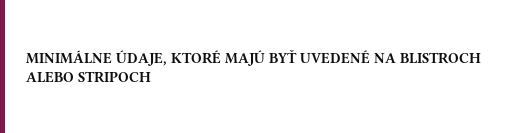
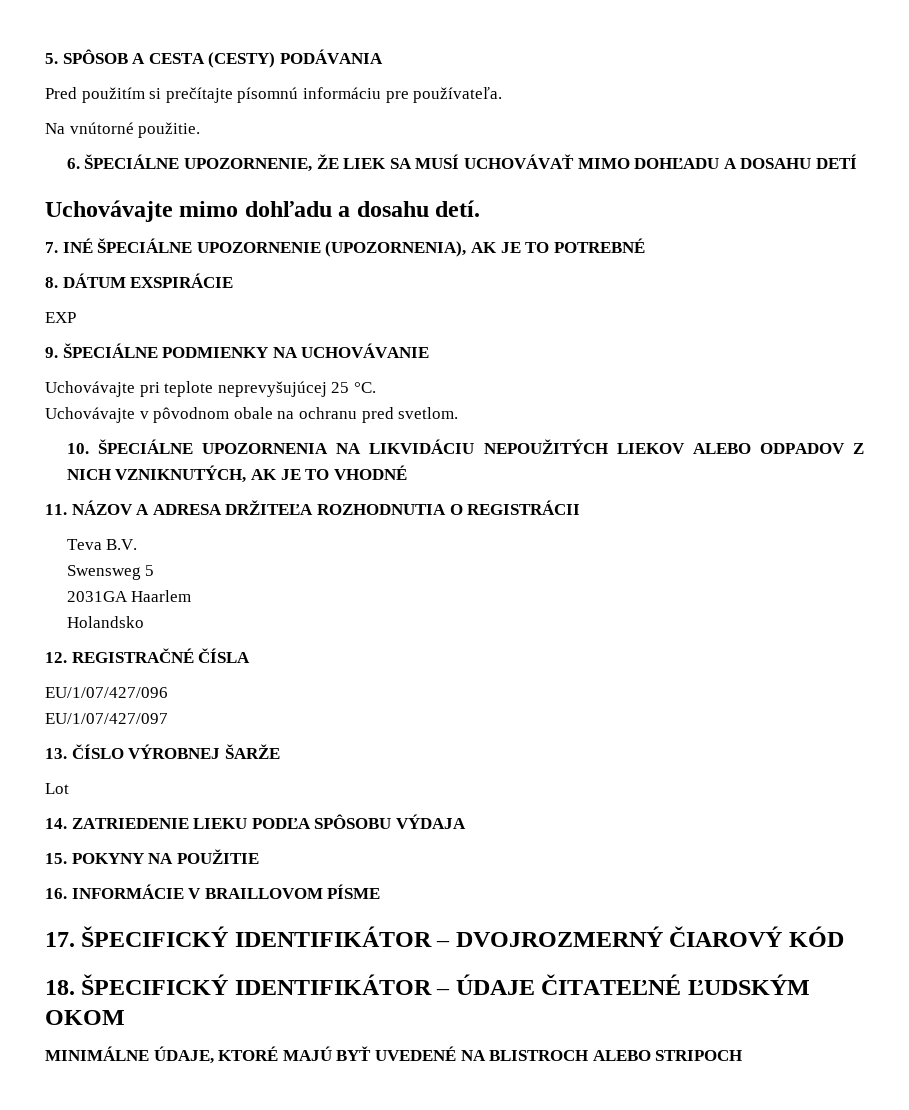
+ 5. SPÔSOB A CESTA (CESTY) PODÁVANIA
+ Pred použitím si prečítajte písomnú informáciu pre používateľa.
+ Na vnútorné použitie.
+ 6. ŠPECIÁLNE UPOZORNENIE, ŽE LIEK SA MUSÍ UCHOVÁVAŤ MIMO DOHĽADU A DOSAHU DETÍ
+ Uchovávajte mimo dohľadu a dosahu detí.
+ 7. INÉ ŠPECIÁLNE UPOZORNENIE (UPOZORNENIA), AK JE TO POTREBNÉ
+ 8. DÁTUM EXSPIRÁCIE
+ EXP
+ 9. ŠPECIÁLNE PODMIENKY NA UCHOVÁVANIE
+ Uchovávajte pri teplote neprevyšujúcej 25 °C.
+ Uchovávajte v pôvodnom obale na ochranu pred svetlom.
+ 10. ŠPECIÁLNE UPOZORNENIA NA LIKVIDÁCIU NEPOUŽITÝCH LIEKOV ALEBO ODPADOV Z NICH VZNIKNUTÝCH, AK JE TO VHODNÉ
+ 11. NÁZOV A ADRESA DRŽITEĽA ROZHODNUTIA O REGISTRÁCII
+ Teva B.V.
+ Swensweg 5
+ 2031GA Haarlem
+ Holandsko
+ 12. REGISTRAČNÉ ČÍSLA
+ EU/1/07/427/096
+ EU/1/07/427/097
+ 13. ČÍSLO VÝROBNEJ ŠARŽE
+ Lot
+ 14. ZATRIEDENIE LIEKU PODĽA SPÔSOBU VÝDAJA
+ 15. POKYNY NA POUŽITIE
+ 16. INFORMÁCIE V BRAILLOVOM PÍSME
+ 17. ŠPECIFICKÝ IDENTIFIKÁTOR – DVOJROZMERNÝ ČIAROVÝ KÓD
+ 18. ŠPECIFICKÝ IDENTIFIKÁTOR – ÚDAJE ČITATEĽNÉ ĽUDSKÝM OKOM

